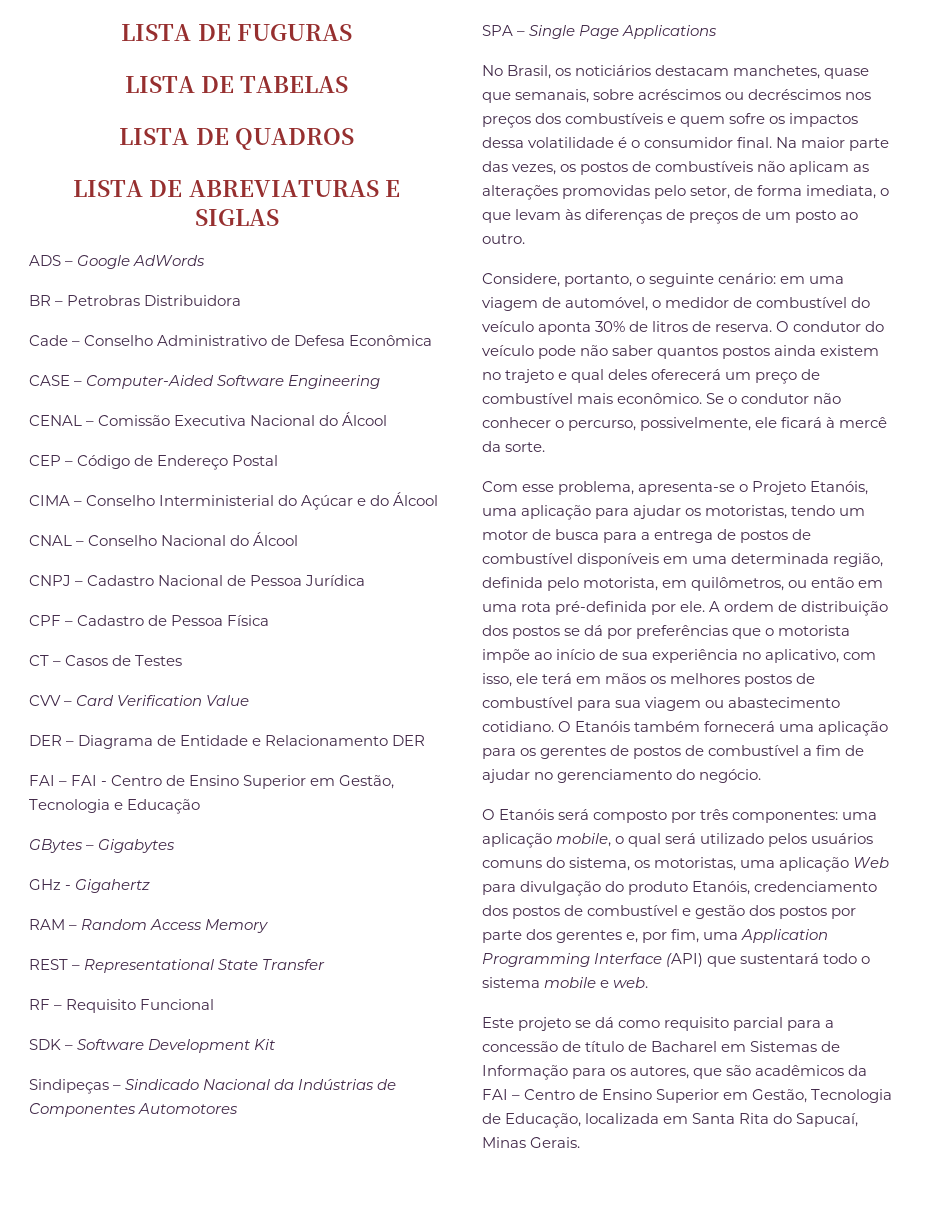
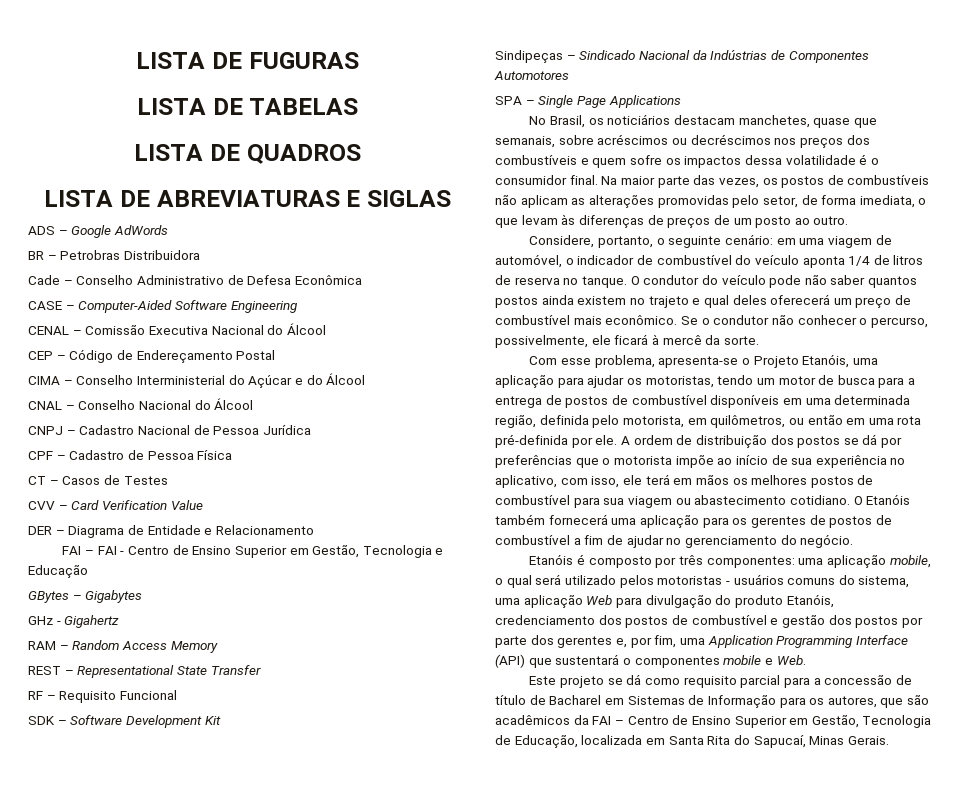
- CEP – Código de Endereço Postal
+ CEP – Código de Endereçamento Postal
- DER – Diagrama de Entidade e Relacionamento DER
+ DER – Diagrama de Entidade e Relacionamento
- Considere, portanto, o seguinte cenário: em uma viagem de automóvel, o medidor de combustível do veículo aponta 30% de litros de reserva.
+ Considere, portanto, o seguinte cenário: em uma viagem de automóvel, o indicador de combustível do veículo aponta 1/4 de litros de reserva no tanque.
- O Etanóis será composto por três componentes: uma aplicação mobile, o qual será utilizado pelos usuários comuns do sistema, os motoristas, uma aplicação Web para divulgação do produto Etanóis, credenciamento dos postos de combustível e gestão dos postos por parte dos gerentes e, por fim, uma Application Programming Interface (API) que sustentará todo o sistema mobile e web.
+ Etanóis é composto por três componentes: uma aplicação mobile, o qual será utilizado pelos motoristas - usuários comuns do sistema, uma aplicação Web para divulgação do produto Etanóis, credenciamento dos postos de combustível e gestão dos postos por parte dos gerentes e, por fim, uma Application Programming Interface (API) que sustentará o componentes mobile e Web.

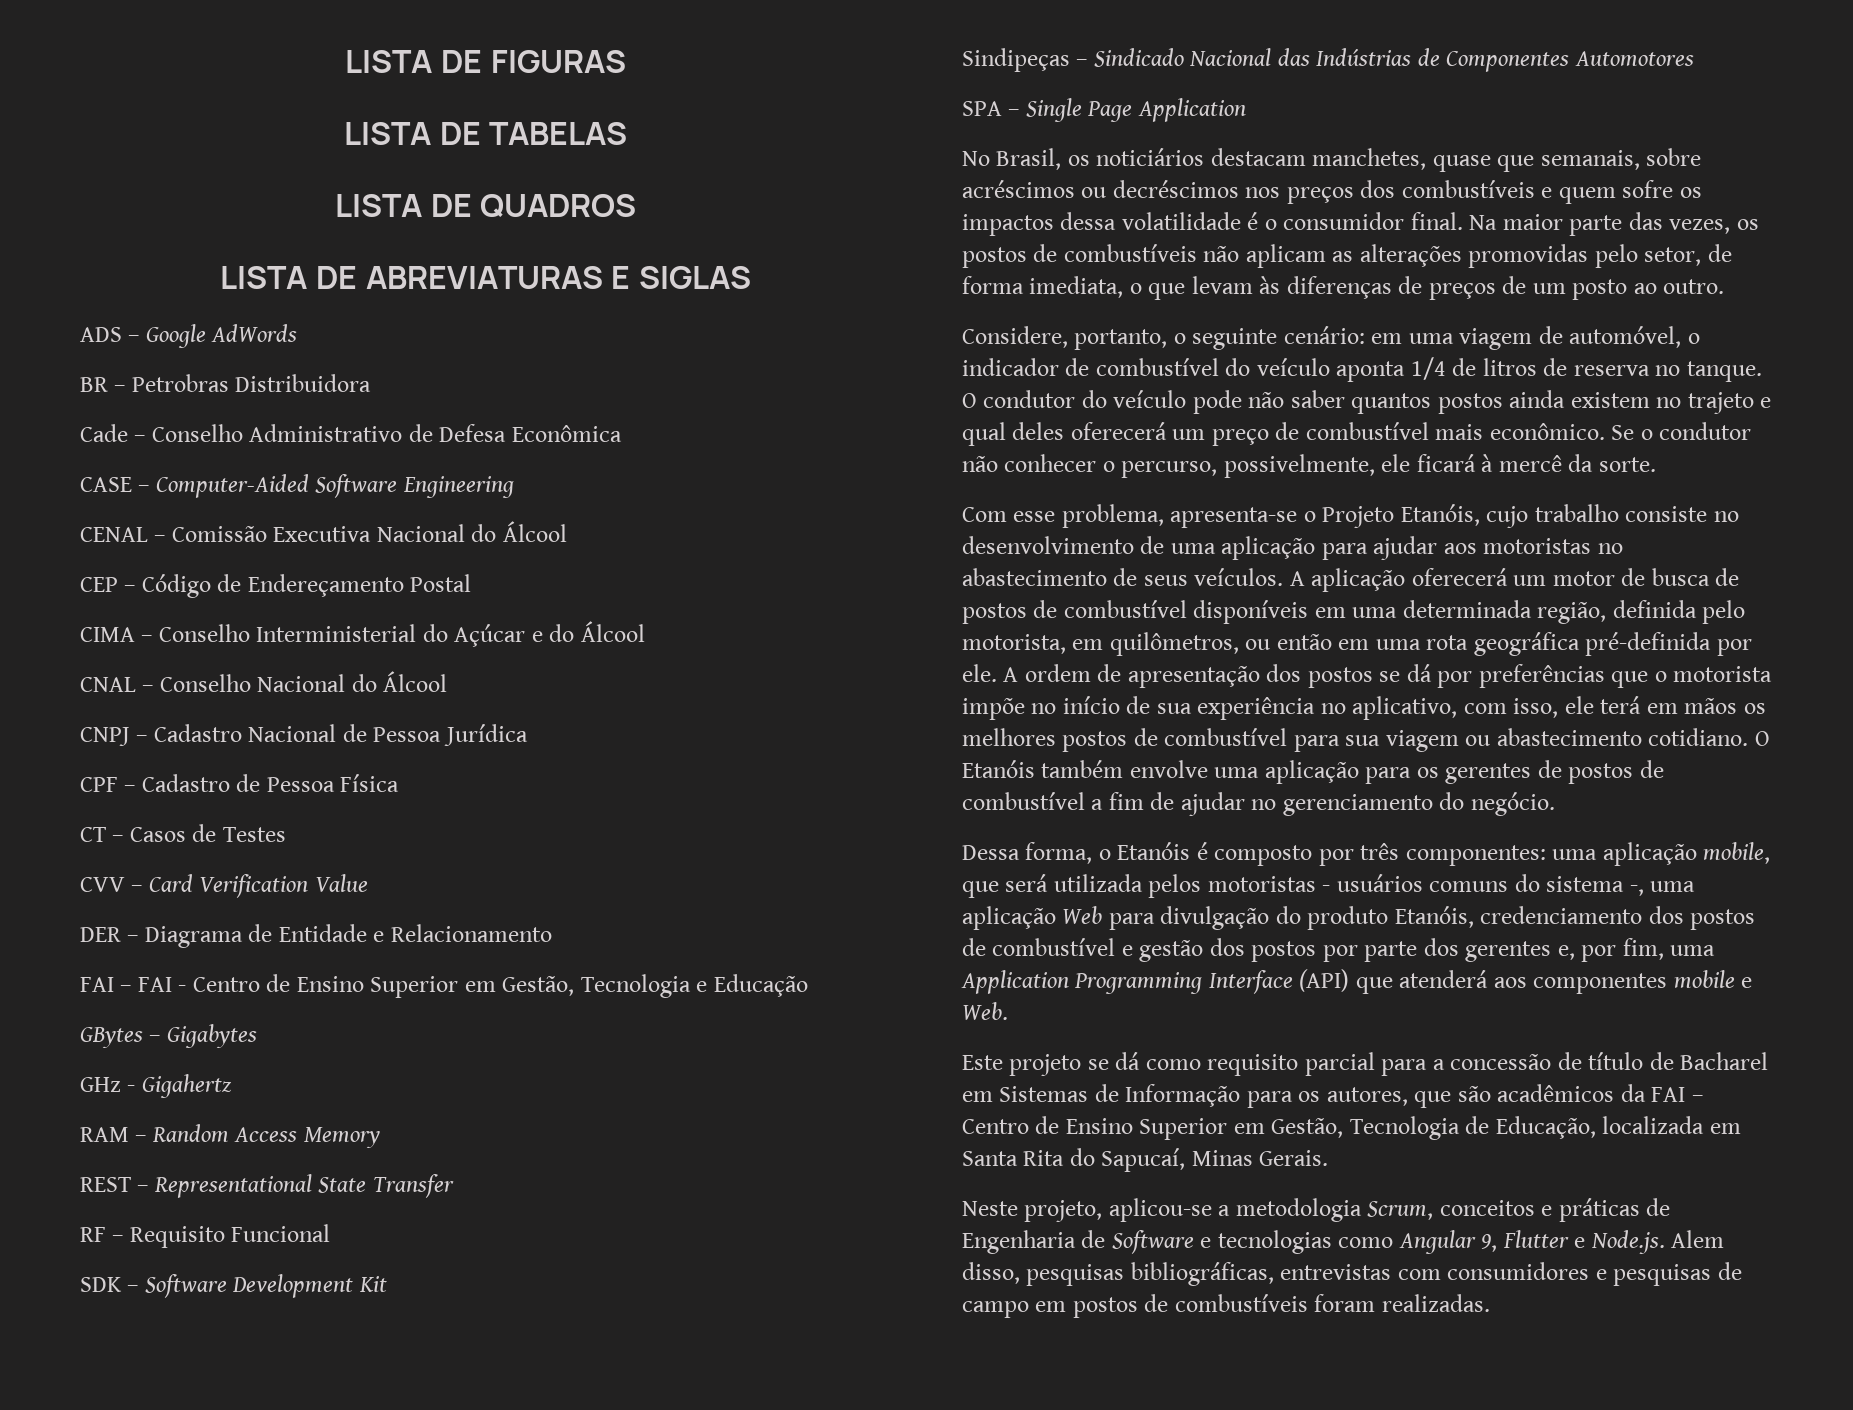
- LISTA DE FUGURAS
+ LISTA DE FIGURAS
- Sindipeças – Sindicado Nacional da Indústrias de Componentes Automotores
+ Sindipeças – Sindicado Nacional das Indústrias de Componentes Automotores
- SPA – Single Page Applications
+ SPA – Single Page Application
- Com esse problema, apresenta-se o Projeto Etanóis, uma aplicação para ajudar os motoristas, tendo um motor de busca para a entrega de postos de combustível disponíveis em uma determinada região, definida pelo motorista, em quilômetros, ou então em uma rota pré-definida por ele.
+ Com esse problema, apresenta-se o Projeto Etanóis, cujo trabalho consiste no desenvolvimento de uma aplicação para ajudar aos motoristas no abastecimento de seus veículos. A aplicação oferecerá um motor de busca de postos de combustível disponíveis em uma determinada região, definida pelo motorista, em quilômetros, ou então em uma rota geográfica pré-definida por ele.
- A ordem de distribuição dos postos se dá por preferências que o motorista impõe ao início de sua experiência no aplicativo, com isso, ele terá em mãos os melhores postos de combustível para sua viagem ou abastecimento cotidiano.
+ A ordem de apresentação dos postos se dá por preferências que o motorista impõe no início de sua experiência no aplicativo, com isso, ele terá em mãos os melhores postos de combustível para sua viagem ou abastecimento cotidiano.
- O Etanóis também fornecerá uma aplicação para os gerentes de postos de combustível a fim de ajudar no gerenciamento do negócio.
+ O Etanóis também envolve uma aplicação para os gerentes de postos de combustível a fim de ajudar no gerenciamento do negócio.
- Etanóis é composto por três componentes: uma aplicação mobile, o qual será utilizado pelos motoristas - usuários comuns do sistema, uma aplicação Web para divulgação do produto Etanóis, credenciamento dos postos de combustível e gestão dos postos por parte dos gerentes e, por fim, uma Application Programming Interface (API) que sustentará o componentes mobile e Web.
+ Dessa forma, o Etanóis é composto por três componentes: uma aplicação mobile, que será utilizada pelos motoristas - usuários comuns do sistema -, uma aplicação Web para divulgação do produto Etanóis, credenciamento dos postos de combustível e gestão dos postos por parte dos gerentes e, por fim, uma Application Programming Interface (API) que atenderá aos componentes mobile e Web.
+ Neste projeto, aplicou-se a metodologia Scrum, conceitos e práticas de Engenharia de Software e tecnologias como Angular 9, Flutter e Node.js. Alem disso, pesquisas bibliográficas, entrevistas com consumidores e pesquisas de campo em postos de combustíveis foram realizadas.

